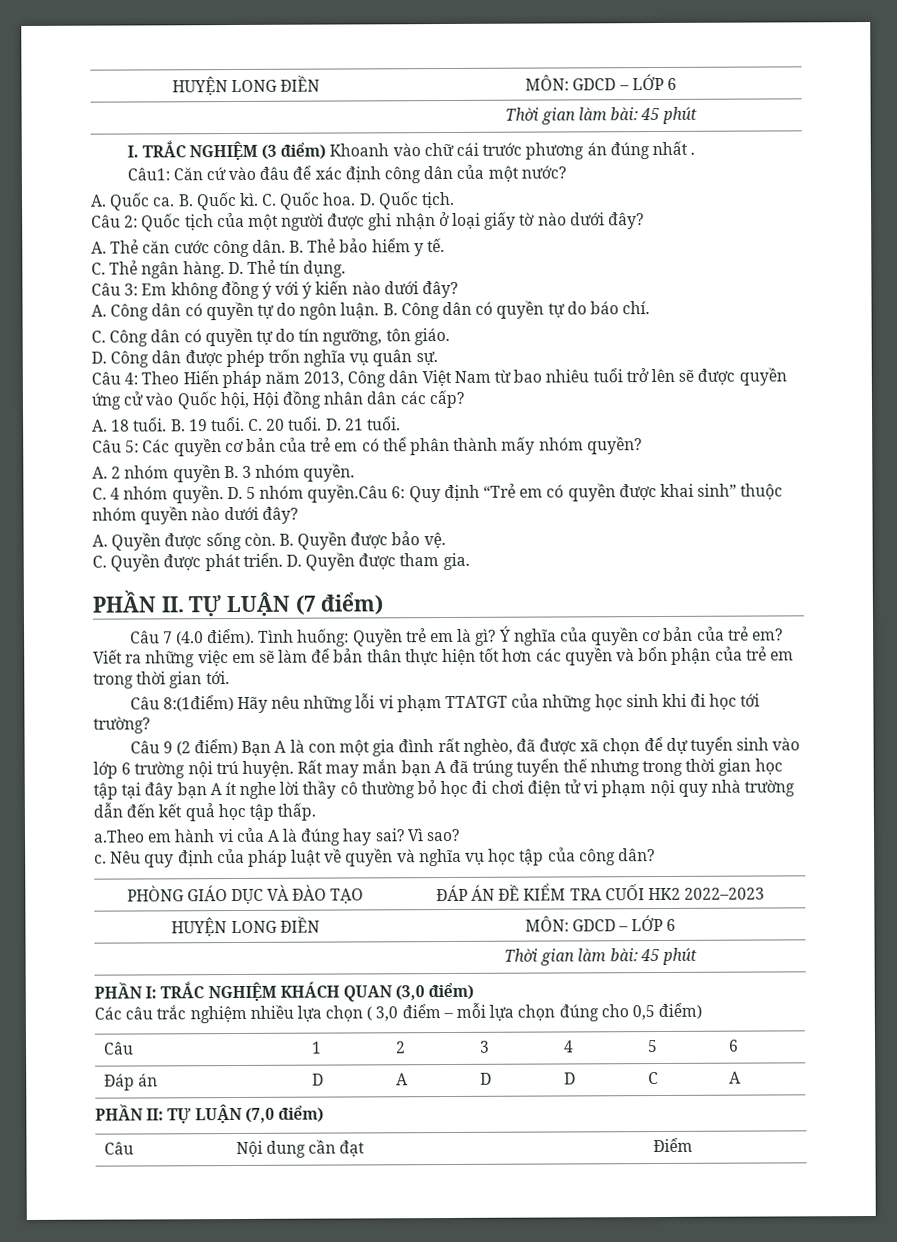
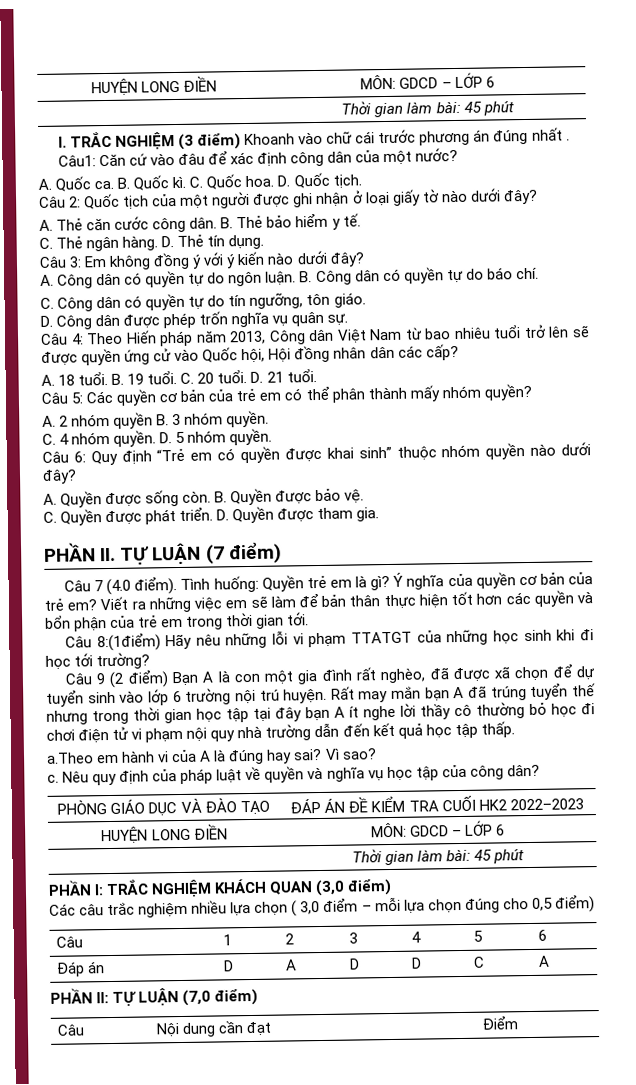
- D. 5 nhóm quyền.Câu 6: Quy định “Trẻ em có quyền được khai sinh” thuộc nhóm quyền nào dưới đây?
+ D. 5 nhóm quyền.
+ Câu 6: Quy định “Trẻ em có quyền được khai sinh” thuộc nhóm quyền nào dưới đây?

